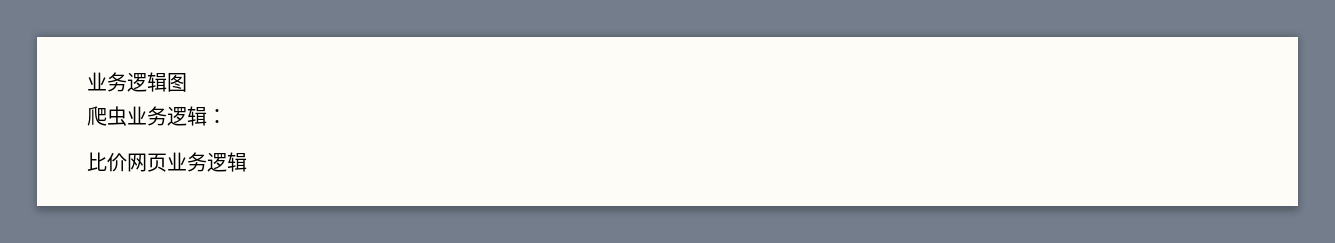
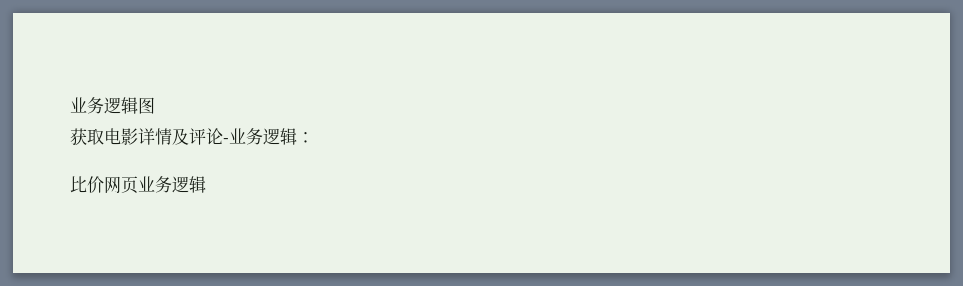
- 爬虫业务逻辑：
+ 获取电影详情及评论-业务逻辑：

